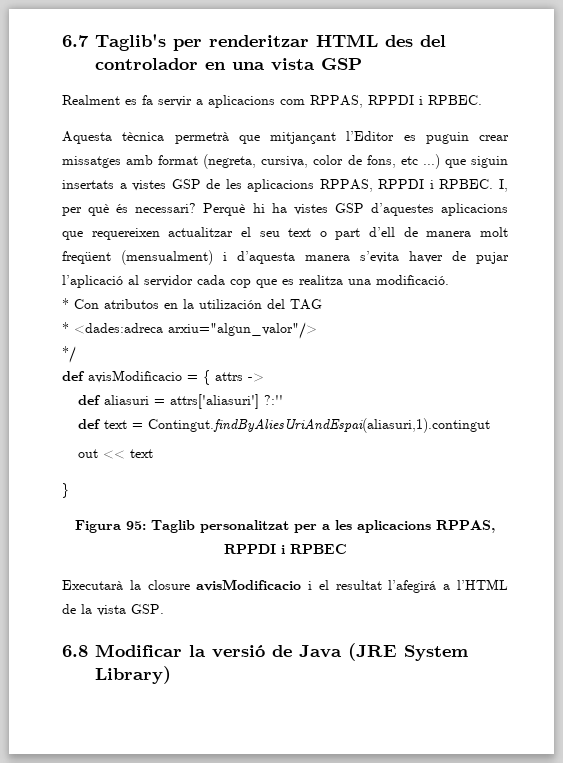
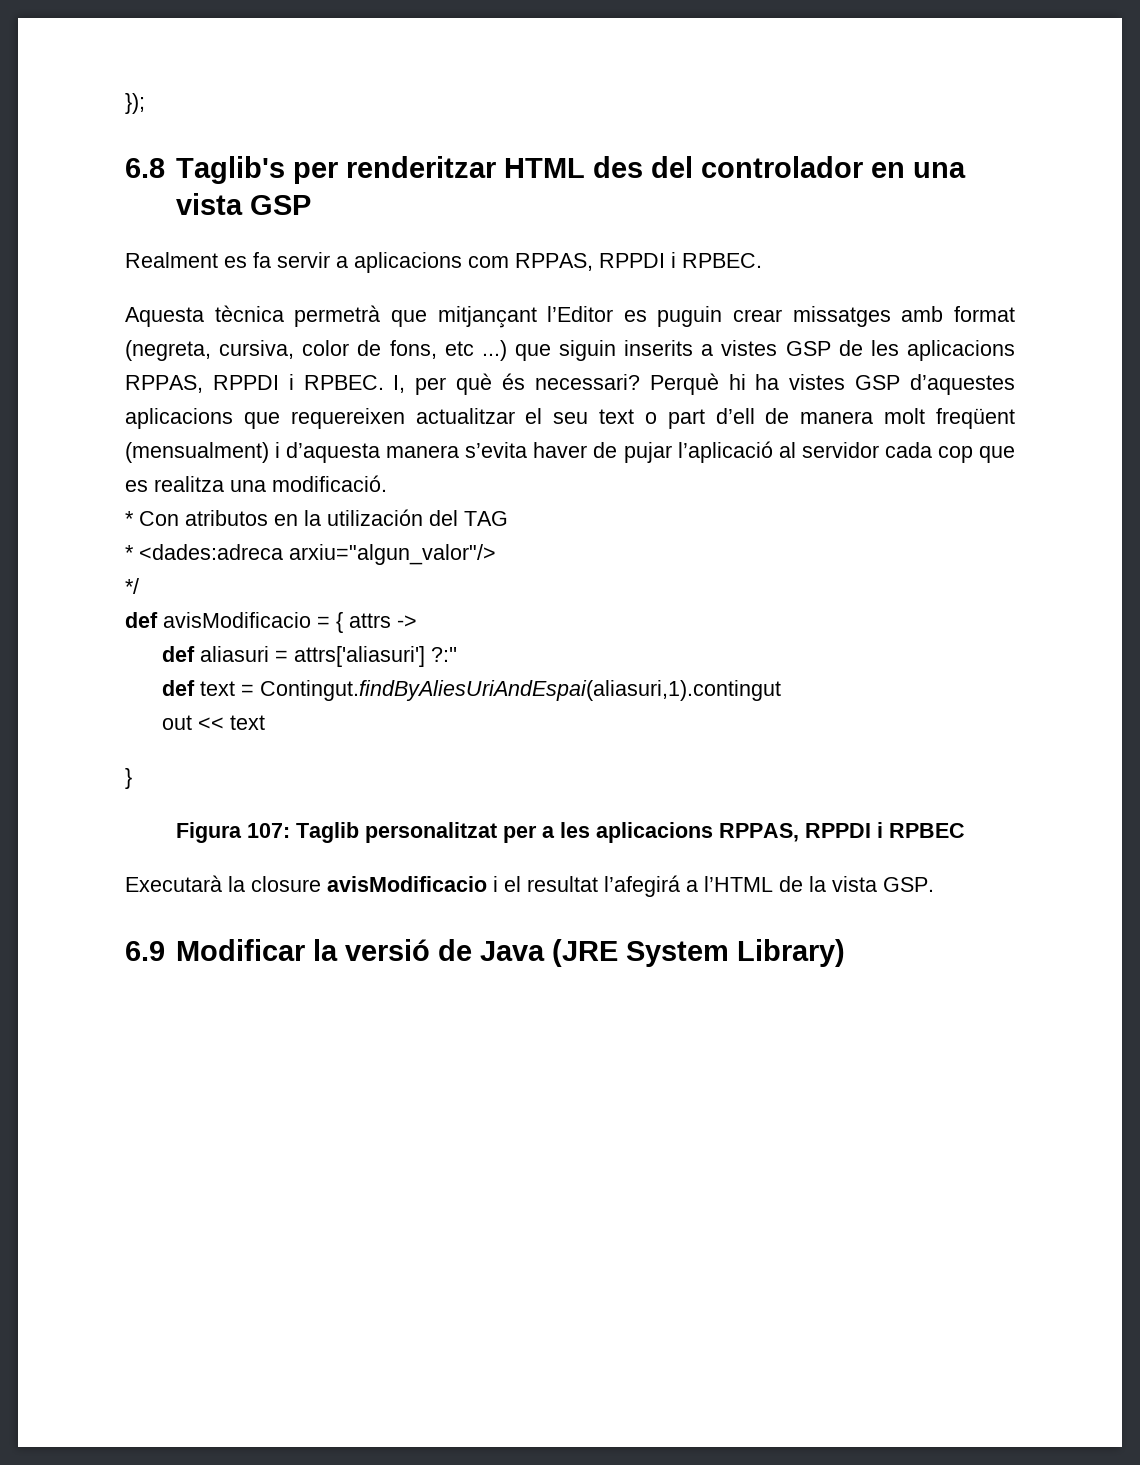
- 6.7 Taglib's per renderitzar HTML des del controlador en una vista GSP
+ });
+ 6.8 Taglib's per renderitzar HTML des del controlador en una vista GSP
- Aquesta tècnica permetrà que mitjançant l’Editor es puguin crear missatges amb format (negreta, cursiva, color de fons, etc ...) que siguin insertats a vistes GSP de les aplicacions RPPAS, RPPDI i RPBEC.
+ Aquesta tècnica permetrà que mitjançant l’Editor es puguin crear missatges amb format (negreta, cursiva, color de fons, etc ...) que siguin inserits a vistes GSP de les aplicacions RPPAS, RPPDI i RPBEC.
- Figura 95: Taglib personalitzat per a les aplicacions RPPAS, RPPDI i RPBEC
+ Figura 107: Taglib personalitzat per a les aplicacions RPPAS, RPPDI i RPBEC
- 6.8 Modificar la versió de Java (JRE System Library)
+ 6.9 Modificar la versió de Java (JRE System Library)

